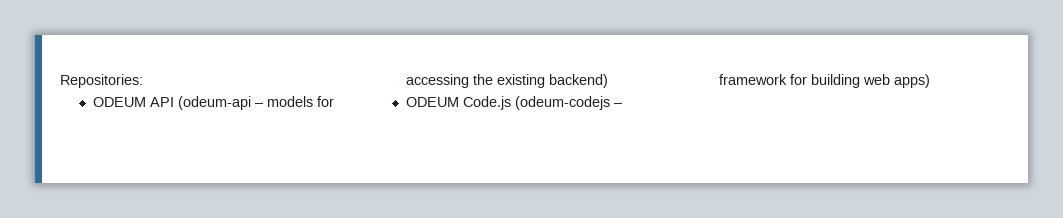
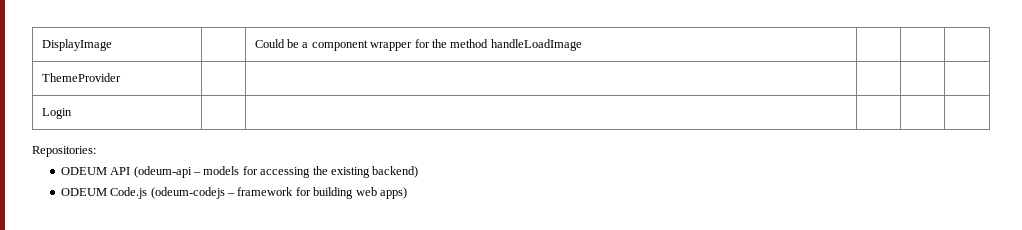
+ DisplayImage | | Could be a component wrapper for the method handleLoadImage | | |
+ ThemeProvider | | | | |
+ Login | | | | |

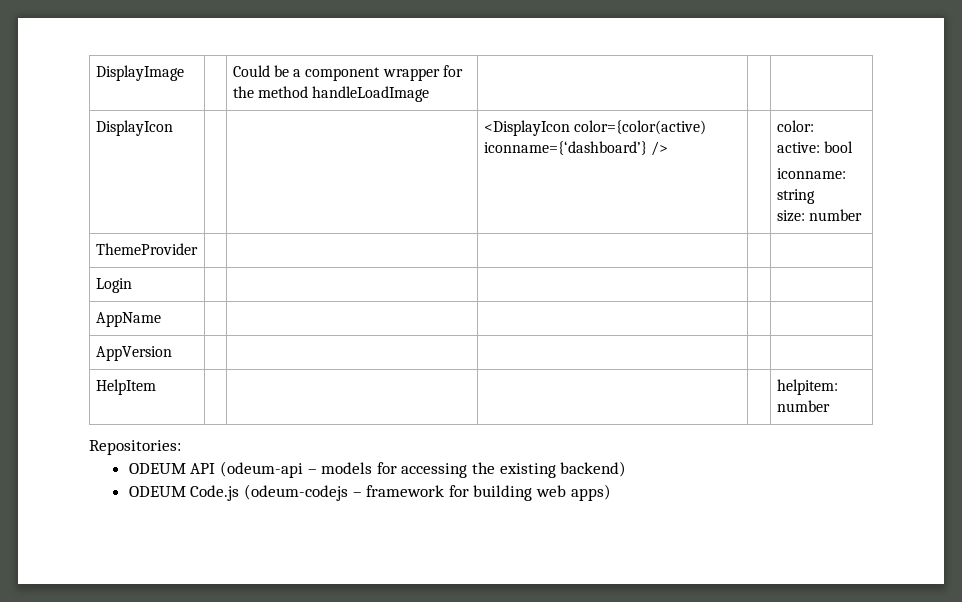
+ DisplayIcon | | | <DisplayIcon color={color(active) iconname={‘dashboard’} /> | | color:
+ active: bool
+ iconname: string
+ size: number
  ThemeProvider | | | | |
  Login | | | | |
+ AppName | | | | |
+ AppVersion | | | | |
+ HelpItem | | | | | helpitem: number

